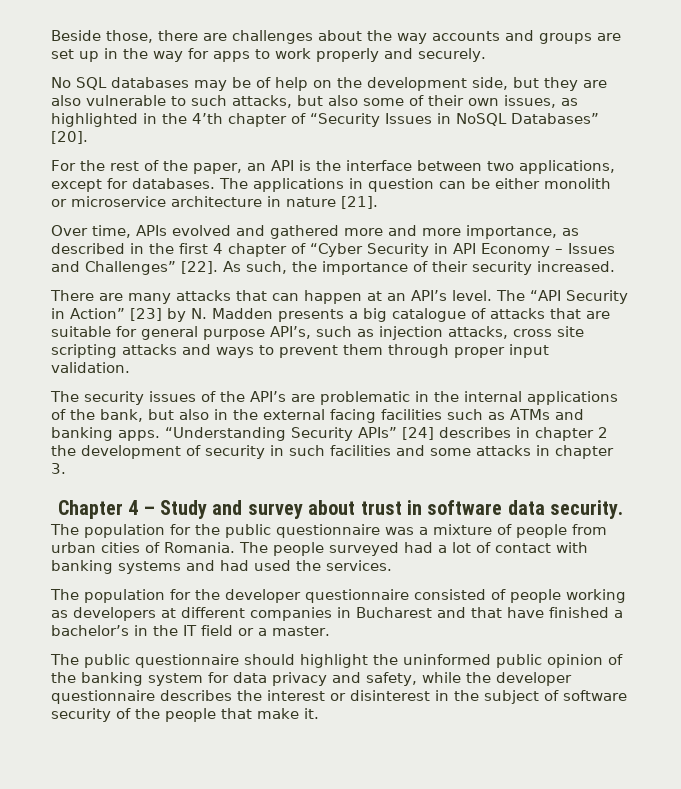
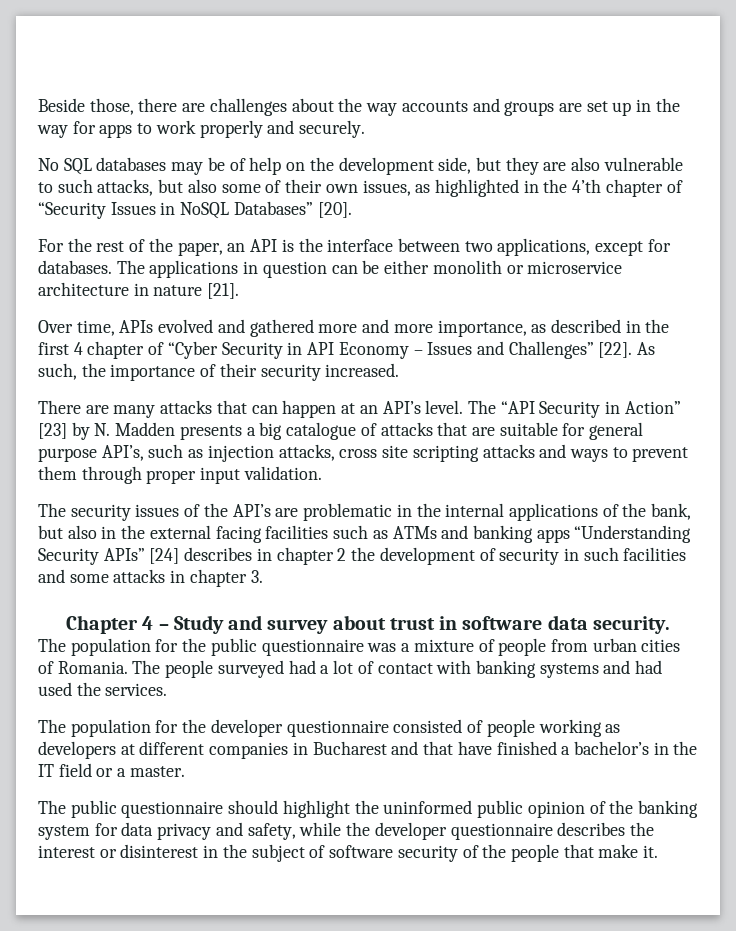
- The security issues of the API’s are problematic in the internal applications of the bank, but also in the external facing facilities such as ATMs and banking apps. “Understanding Security APIs” [24] describes in chapter 2 the development of security in such facilities and some attacks in chapter 3.
+ The security issues of the API’s are problematic in the internal applications of the bank, but also in the external facing facilities such as ATMs and banking apps “Understanding Security APIs” [24] describes in chapter 2 the development of security in such facilities and some attacks in chapter 3.

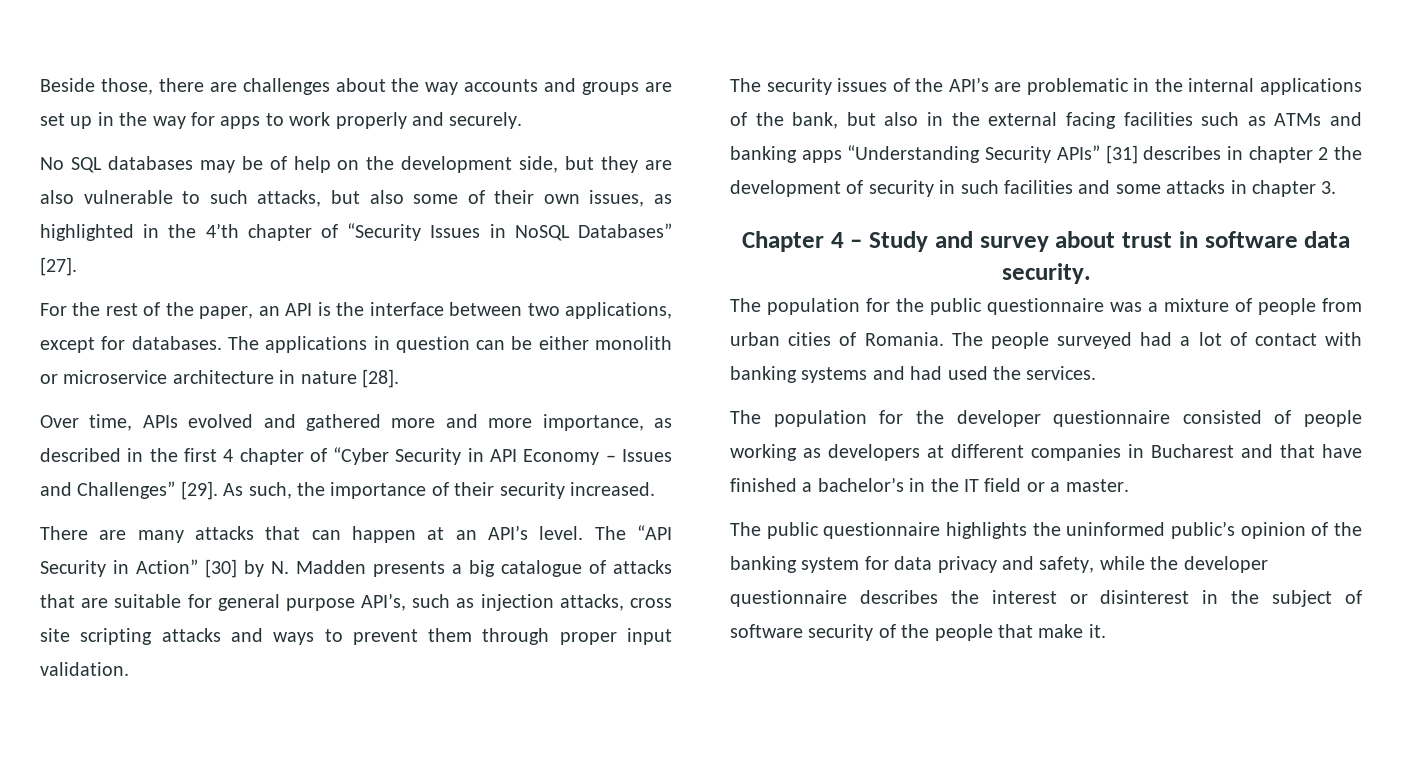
- No SQL databases may be of help on the development side, but they are also vulnerable to such attacks, but also some of their own issues, as highlighted in the 4’th chapter of “Security Issues in NoSQL Databases” [20].
+ No SQL databases may be of help on the development side, but they are also vulnerable to such attacks, but also some of their own issues, as highlighted in the 4’th chapter of “Security Issues in NoSQL Databases” [27].
- The applications in question can be either monolith or microservice architecture in nature [21].
+ The applications in question can be either monolith or microservice architecture in nature [28].
- Over time, APIs evolved and gathered more and more importance, as described in the first 4 chapter of “Cyber Security in API Economy – Issues and Challenges” [22].
+ Over time, APIs evolved and gathered more and more importance, as described in the first 4 chapter of “Cyber Security in API Economy – Issues and Challenges” [29].
- The “API Security in Action” [23] by N. Madden presents a big catalogue of attacks that are suitable for general purpose API’s, such as injection attacks, cross site scripting attacks and ways to prevent them through proper input validation.
+ The “API Security in Action” [30] by N. Madden presents a big catalogue of attacks that are suitable for general purpose API’s, such as injection attacks, cross site scripting attacks and ways to prevent them through proper input validation.
- The security issues of the API’s are problematic in the internal applications of the bank, but also in the external facing facilities such as ATMs and banking apps “Understanding Security APIs” [24] describes in chapter 2 the development of security in such facilities and some attacks in chapter 3.
+ The security issues of the API’s are problematic in the internal applications of the bank, but also in the external facing facilities such as ATMs and banking apps “Understanding Security APIs” [31] describes in chapter 2 the development of security in such facilities and some attacks in chapter 3.
- The public questionnaire should highlight the uninformed public opinion of the banking system for data privacy and safety, while the developer questionnaire describes the interest or disinterest in the subject of software security of the people that make it.
+ The public questionnaire highlights the uninformed public’s opinion of the banking system for data privacy and safety, while the developer questionnaire describes the interest or disinterest in the subject of software security of the people that make it.

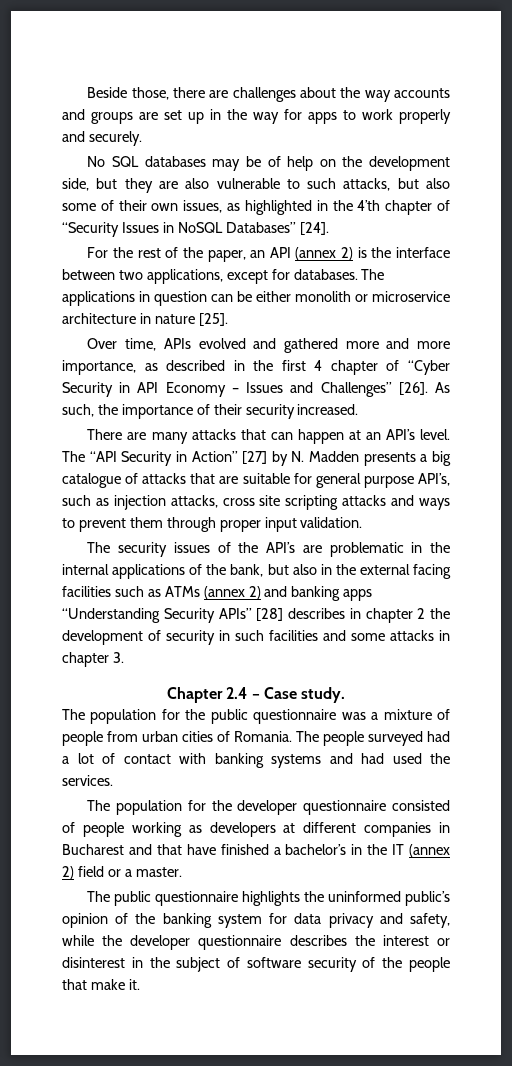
- No SQL databases may be of help on the development side, but they are also vulnerable to such attacks, but also some of their own issues, as highlighted in the 4’th chapter of “Security Issues in NoSQL Databases” [27].
+ No SQL databases may be of help on the development side, but they are also vulnerable to such attacks, but also some of their own issues, as highlighted in the 4’th chapter of “Security Issues in NoSQL Databases” [24].
- For the rest of the paper, an API is the interface between two applications, except for databases.
+ For the rest of the paper, an API (annex 2) is the interface between two applications, except for databases.
- The applications in question can be either monolith or microservice architecture in nature [28].
+ The applications in question can be either monolith or microservice architecture in nature [25].
- Over time, APIs evolved and gathered more and more importance, as described in the first 4 chapter of “Cyber Security in API Economy – Issues and Challenges” [29].
+ Over time, APIs evolved and gathered more and more importance, as described in the first 4 chapter of “Cyber Security in API Economy – Issues and Challenges” [26].
- The “API Security in Action” [30] by N. Madden presents a big catalogue of attacks that are suitable for general purpose API’s, such as injection attacks, cross site scripting attacks and ways to prevent them through proper input validation.
+ The “API Security in Action” [27] by N. Madden presents a big catalogue of attacks that are suitable for general purpose API’s, such as injection attacks, cross site scripting attacks and ways to prevent them through proper input validation.
- The security issues of the API’s are problematic in the internal applications of the bank, but also in the external facing facilities such as ATMs and banking apps “Understanding Security APIs” [31] describes in chapter 2 the development of security in such facilities and some attacks in chapter 3.
+ The security issues of the API’s are problematic in the internal applications of the bank, but also in the external facing facilities such as ATMs (annex 2) and banking apps “Understanding Security APIs” [28] describes in chapter 2 the development of security in such facilities and some attacks in chapter 3.
- Chapter 4 – Study and survey about trust in software data security.
+ Chapter 2.4 – Case study.
- The population for the developer questionnaire consisted of people working as developers at different companies in Bucharest and that have finished a bachelor’s in the IT field or a master.
+ The population for the developer questionnaire consisted of people working as developers at different companies in Bucharest and that have finished a bachelor’s in the IT (annex 2) field or a master.

